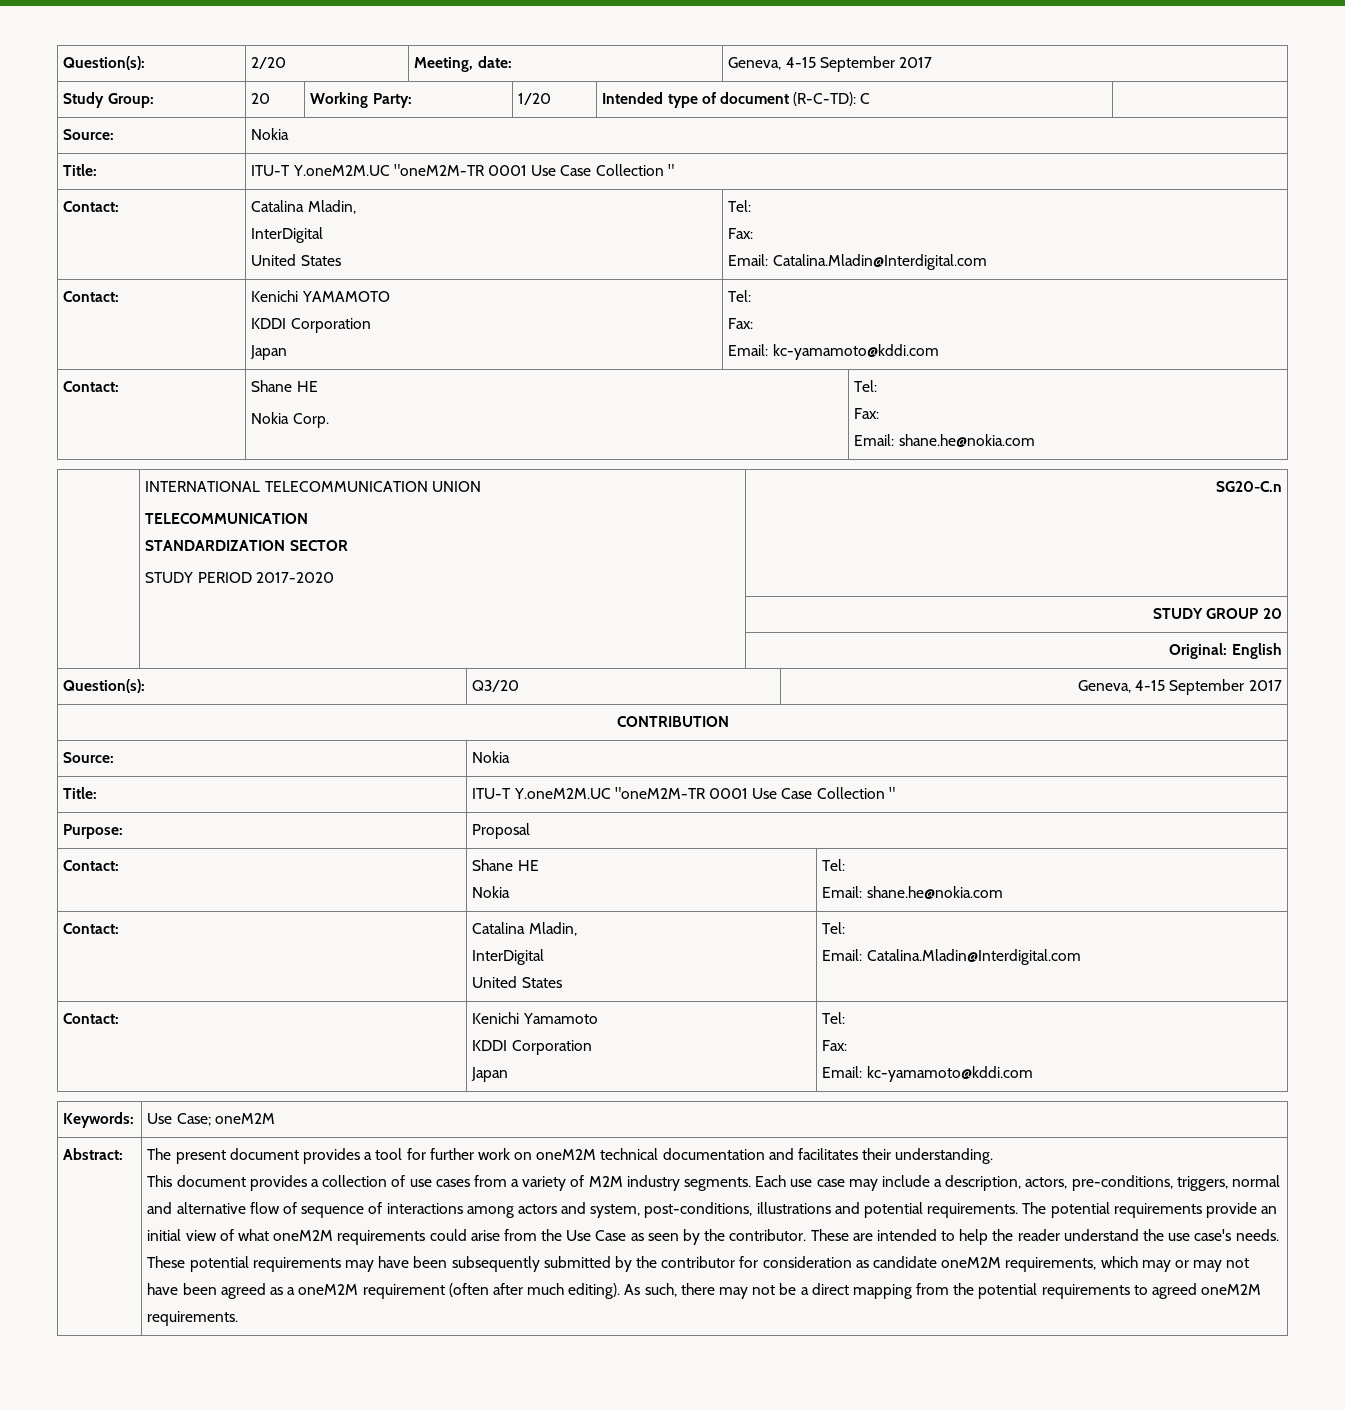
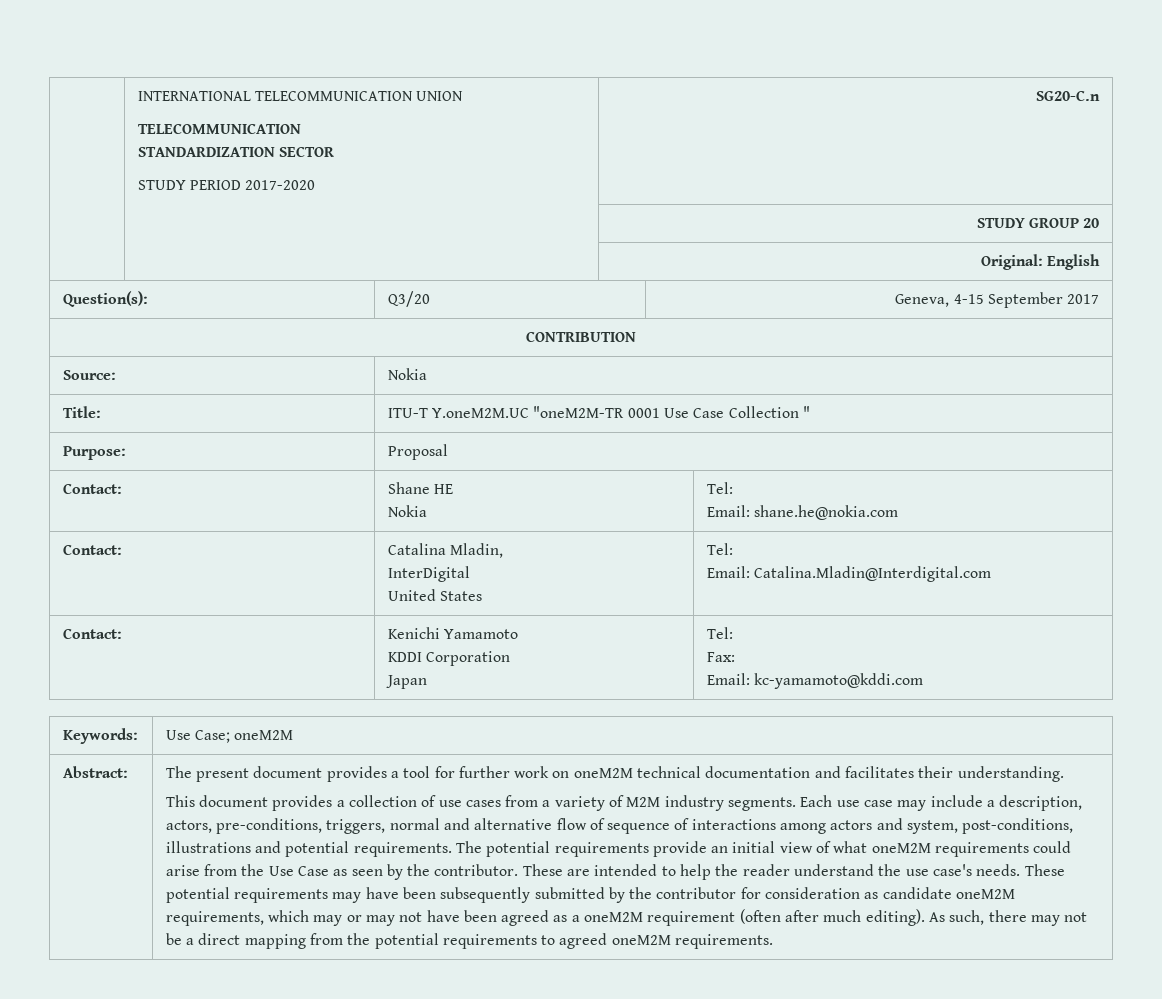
- Question(s): | 2/20 | Meeting, date: | Geneva, 4-15 September 2017
- Study Group: | 20 | Working Party: | 1/20 | Intended type of document (R-C-TD): C |
- Source: | Nokia
- Title: | ITU-T Y.oneM2M.UC "oneM2M-TR 0001 Use Case Collection "
- Contact: | Catalina Mladin,
- InterDigital
- United States | Tel:
- Fax:
- Email: Catalina.Mladin@Interdigital.com
- Contact: | Kenichi YAMAMOTO
- KDDI Corporation
- Japan | Tel:
- Fax:
- Email: kc-yamamoto@kddi.com
- Contact: | Shane HE
- Nokia Corp. | Tel:
- Fax:
- Email: shane.he@nokia.com

